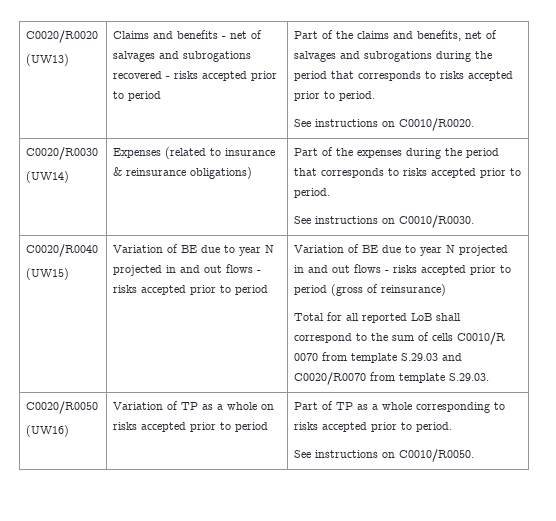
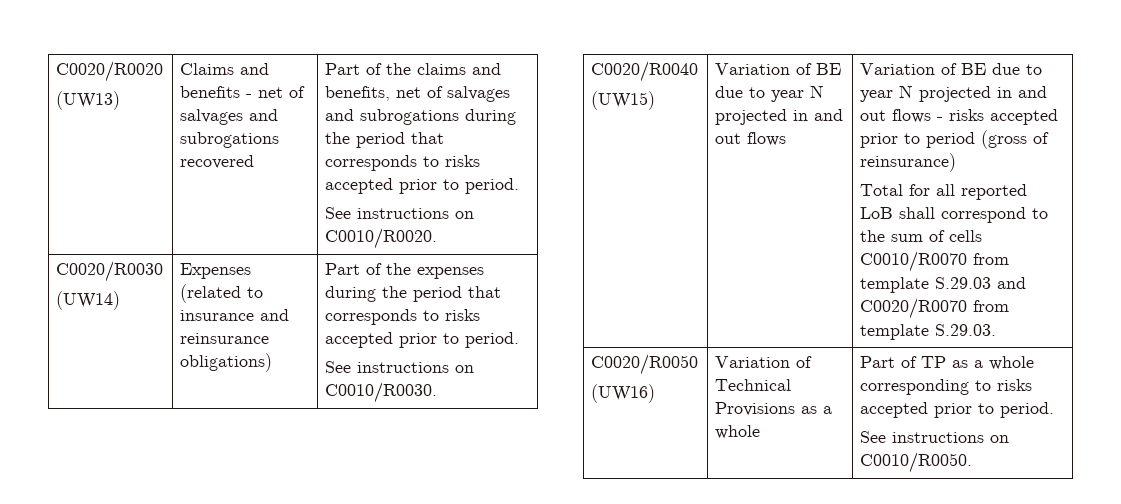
- Claims and benefits - net of salvages and subrogations recovered - risks accepted prior to period
+ Claims and benefits - net of salvages and subrogations recovered
  C0020/R0030
- (UW14) | Expenses (related to insurance & reinsurance obligations) | Part of the expenses during the period that corresponds to risks accepted prior to period.
+ (UW14) | Expenses (related to insurance and reinsurance obligations) | Part of the expenses during the period that corresponds to risks accepted prior to period.
- (UW15) | Variation of BE due to year N projected in and out flows - risks accepted prior to period
+ (UW15) | Variation of BE due to year N projected in and out flows
- Total for all reported LoB shall correspond to the sum of cells C0010/R 0070 from template S.29.03 and C0020/R0070 from template S.29.03.
+ Total for all reported LoB shall correspond to the sum of cells C0010/R0070 from template S.29.03 and C0020/R0070 from template S.29.03.
  C0020/R0050
- (UW16) | Variation of TP as a whole on risks accepted prior to period | Part of TP as a whole corresponding to risks accepted prior to period.
+ (UW16) | Variation of Technical Provisions as a whole | Part of TP as a whole corresponding to risks accepted prior to period.

